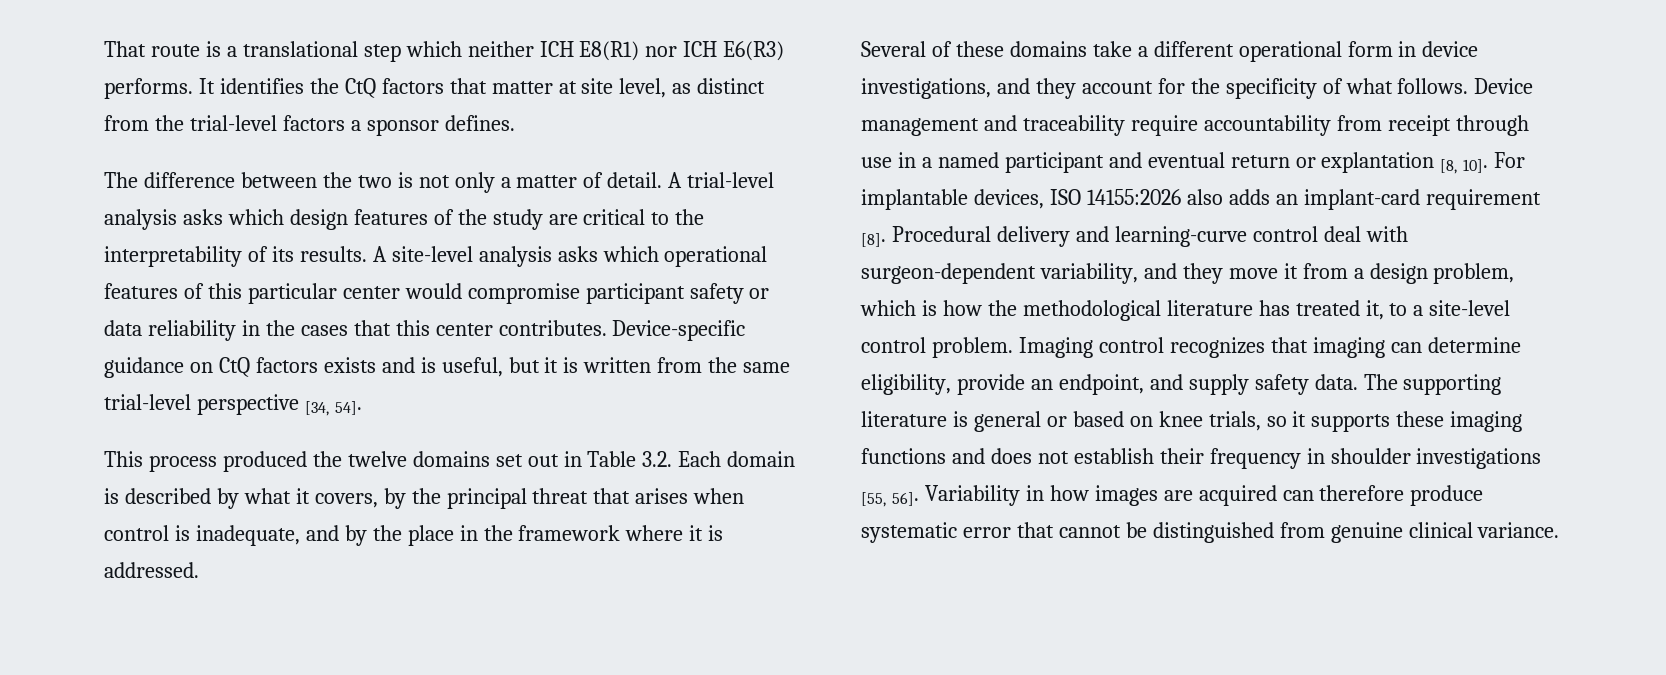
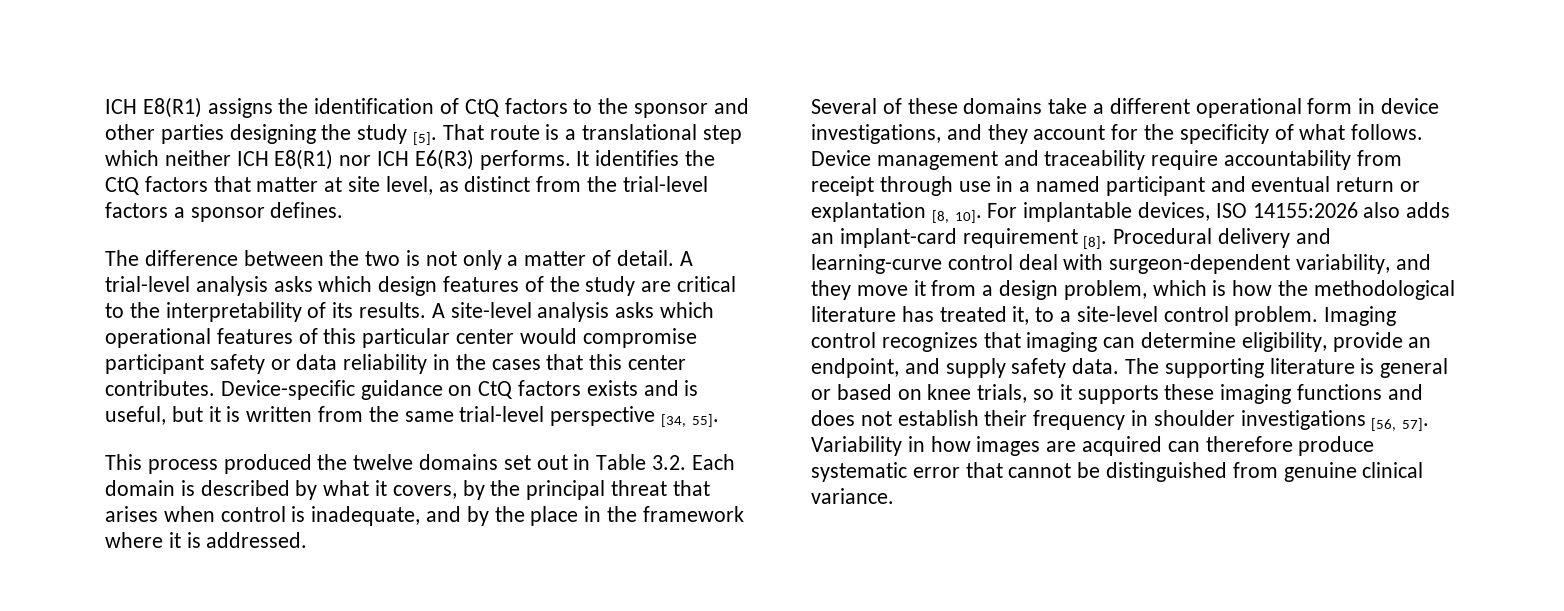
+ ICH E8(R1) assigns the identification of CtQ factors to the sponsor and other parties designing the study [5].
- Device-specific guidance on CtQ factors exists and is useful, but it is written from the same trial-level perspective [34, 54].
+ Device-specific guidance on CtQ factors exists and is useful, but it is written from the same trial-level perspective [34, 55].
- The supporting literature is general or based on knee trials, so it supports these imaging functions and does not establish their frequency in shoulder investigations [55, 56].
+ The supporting literature is general or based on knee trials, so it supports these imaging functions and does not establish their frequency in shoulder investigations [56, 57].

